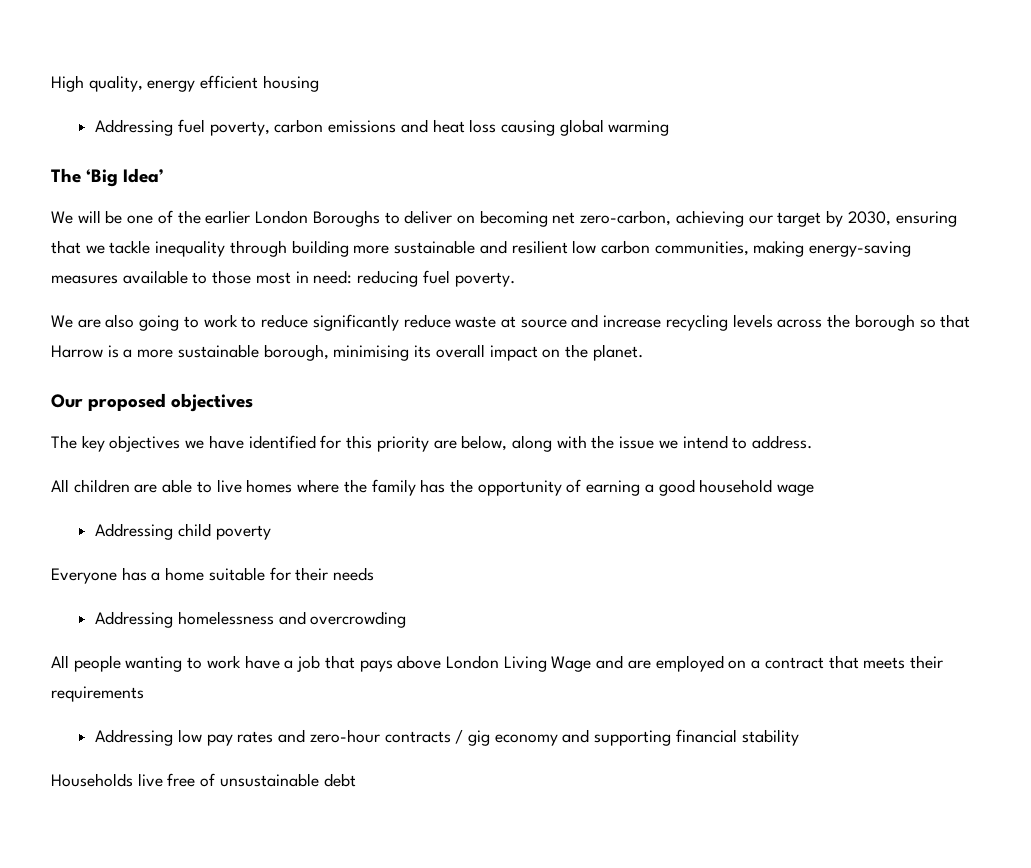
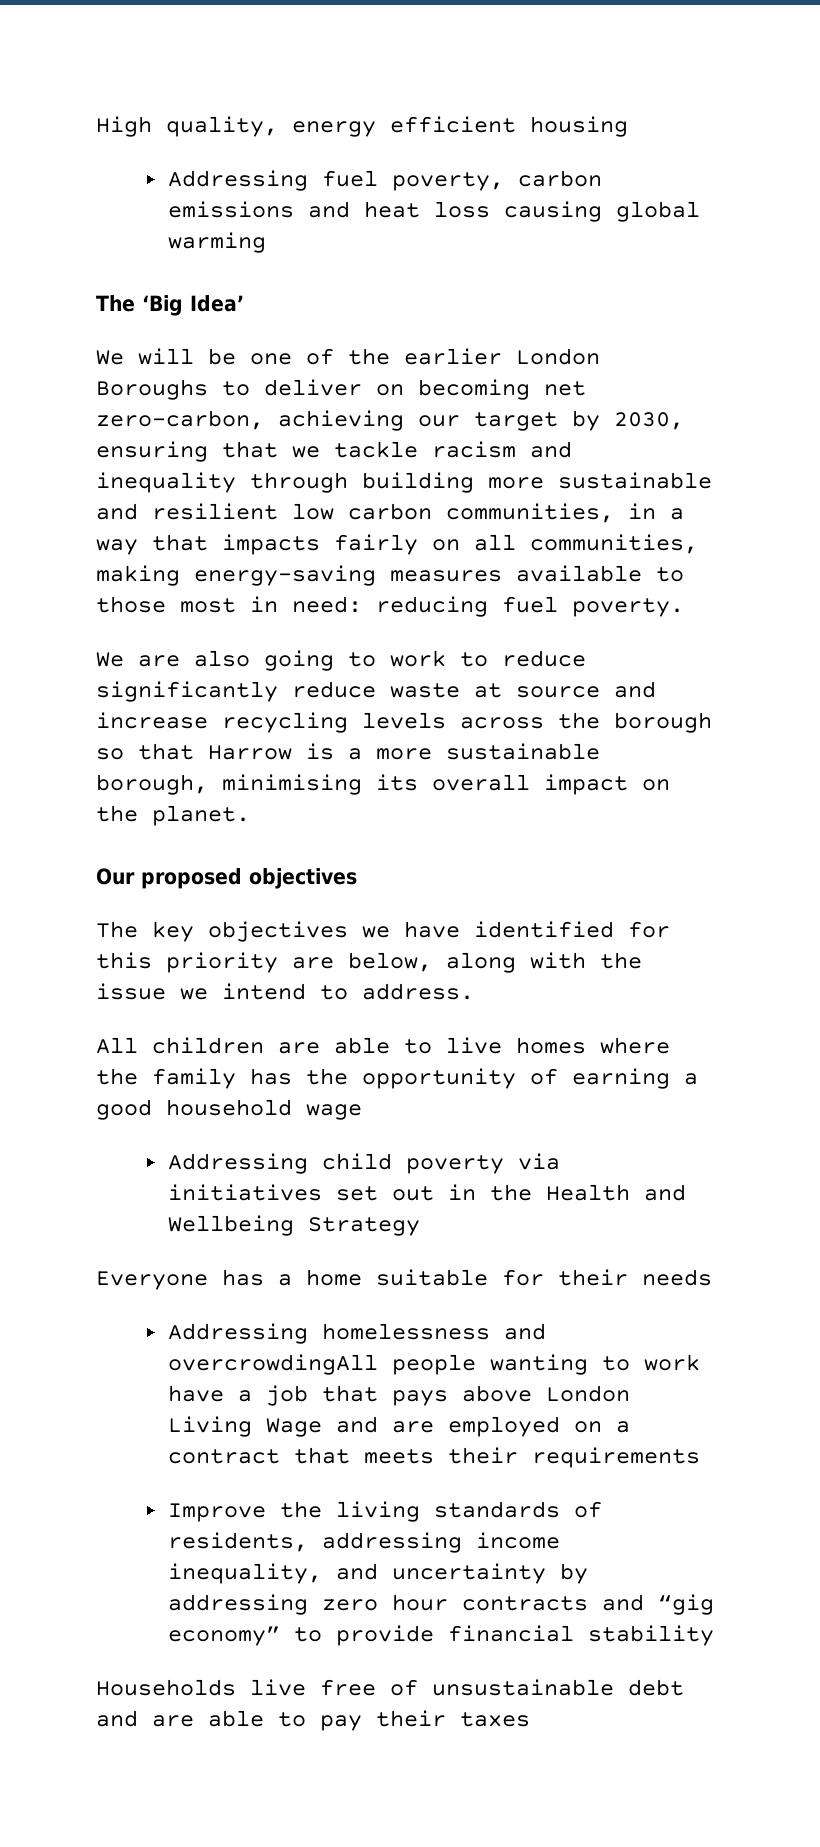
- We will be one of the earlier London Boroughs to deliver on becoming net zero-carbon, achieving our target by 2030, ensuring that we tackle inequality through building more sustainable and resilient low carbon communities, making energy-saving measures available to those most in need: reducing fuel poverty.
+ We will be one of the earlier London Boroughs to deliver on becoming net zero-carbon, achieving our target by 2030, ensuring that we tackle racism and inequality through building more sustainable and resilient low carbon communities, in a way that impacts fairly on all communities, making energy-saving measures available to those most in need: reducing fuel poverty.
- Addressing child poverty
+ Addressing child poverty via initiatives set out in the Health and Wellbeing Strategy
- Addressing homelessness and overcrowding
- All people wanting to work have a job that pays above London Living Wage and are employed on a contract that meets their requirements
+ Addressing homelessness and overcrowdingAll people wanting to work have a job that pays above London Living Wage and are employed on a contract that meets their requirements
- Addressing low pay rates and zero-hour contracts / gig economy and supporting financial stability
+ Improve the living standards of residents, addressing income inequality, and uncertainty by addressing zero hour contracts and “gig economy” to provide financial stability
- Households live free of unsustainable debt
+ Households live free of unsustainable debt and are able to pay their taxes

